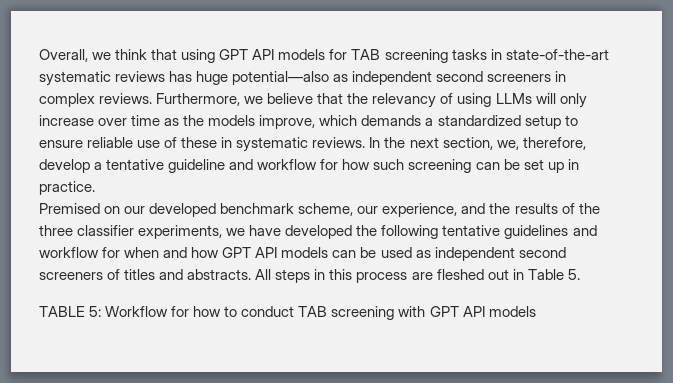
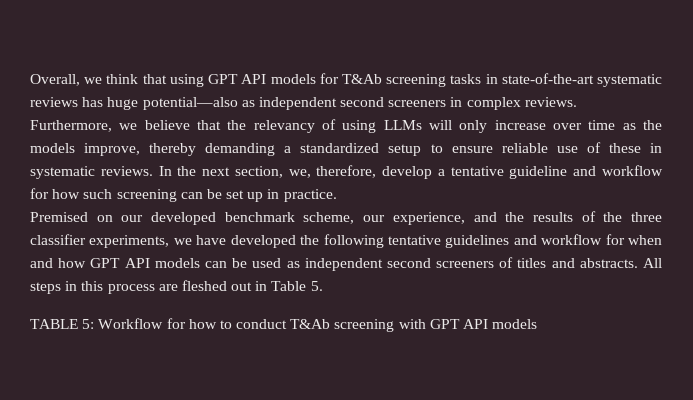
- Overall, we think that using GPT API models for TAB screening tasks in state-of-the-art systematic reviews has huge potential—also as independent second screeners in complex reviews.
+ Overall, we think that using GPT API models for T&Ab screening tasks in state-of-the-art systematic reviews has huge potential—also as independent second screeners in complex reviews.
- Furthermore, we believe that the relevancy of using LLMs will only increase over time as the models improve, which demands a standardized setup to ensure reliable use of these in systematic reviews.
+ Furthermore, we believe that the relevancy of using LLMs will only increase over time as the models improve, thereby demanding a standardized setup to ensure reliable use of these in systematic reviews.
- TABLE 5: Workflow for how to conduct TAB screening with GPT API models
+ TABLE 5: Workflow for how to conduct T&Ab screening with GPT API models

